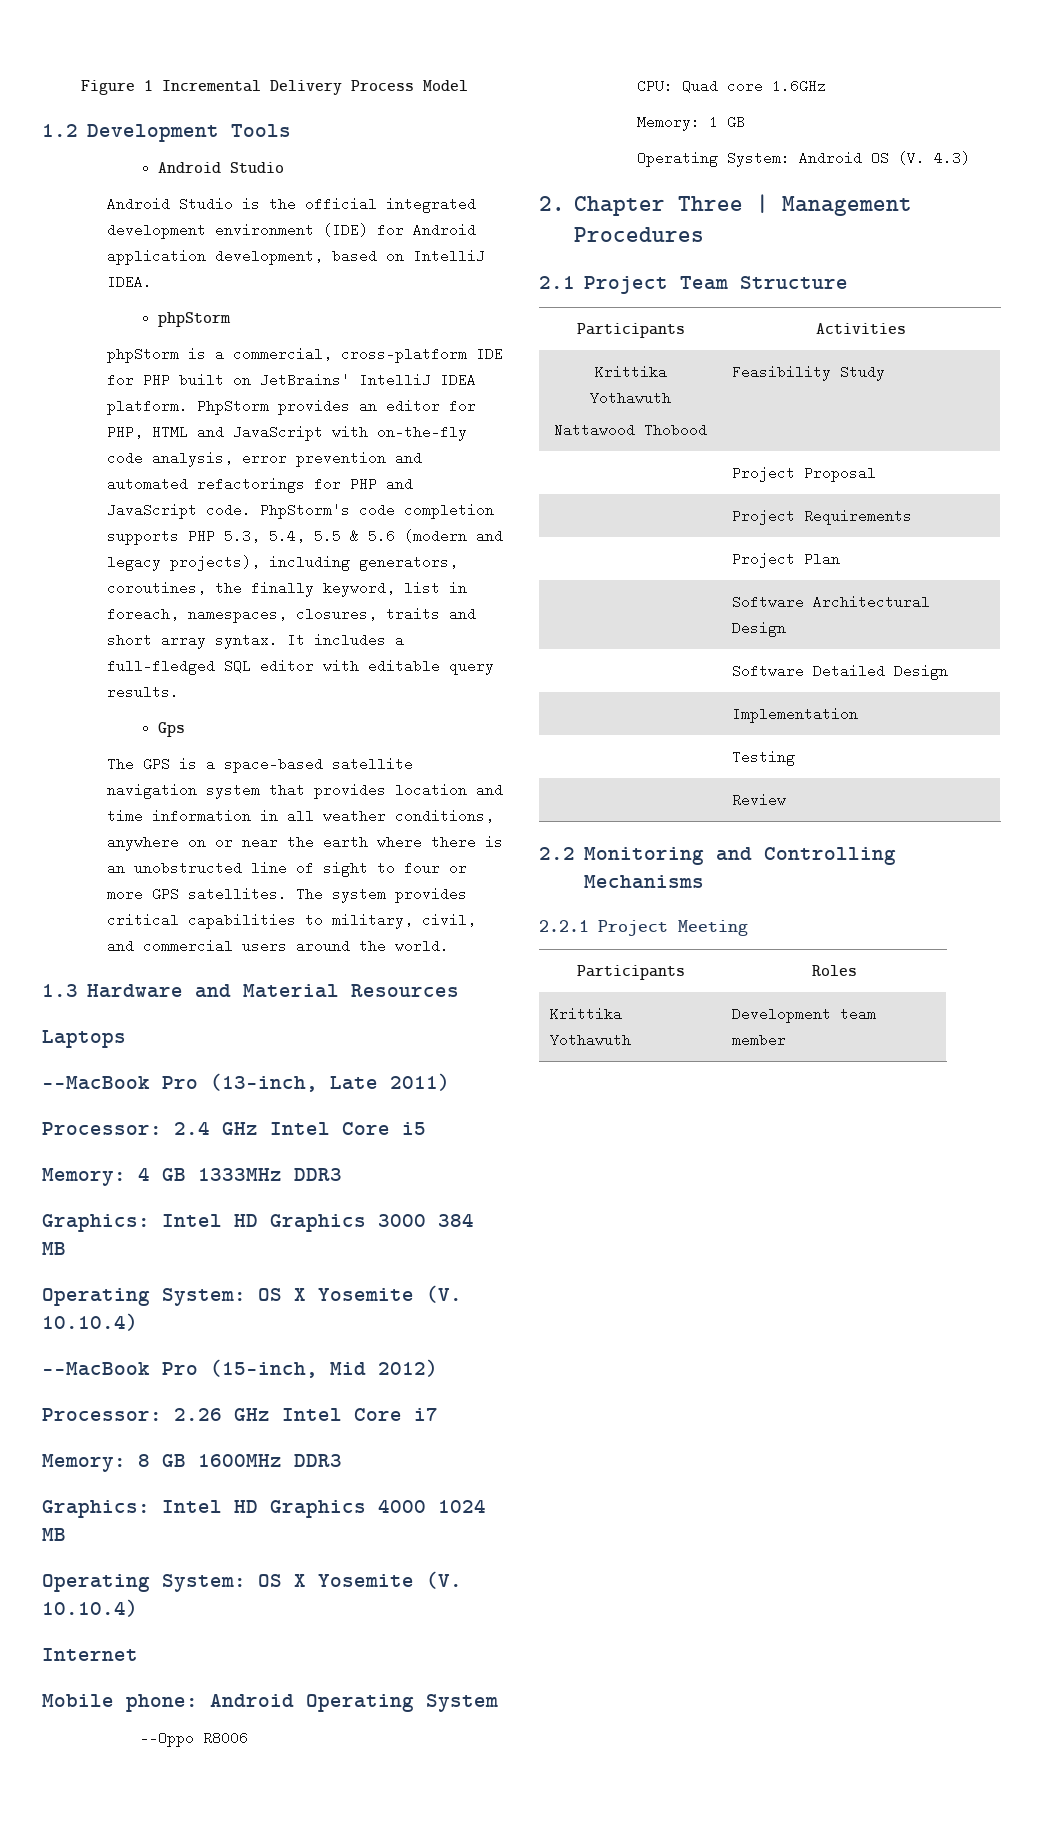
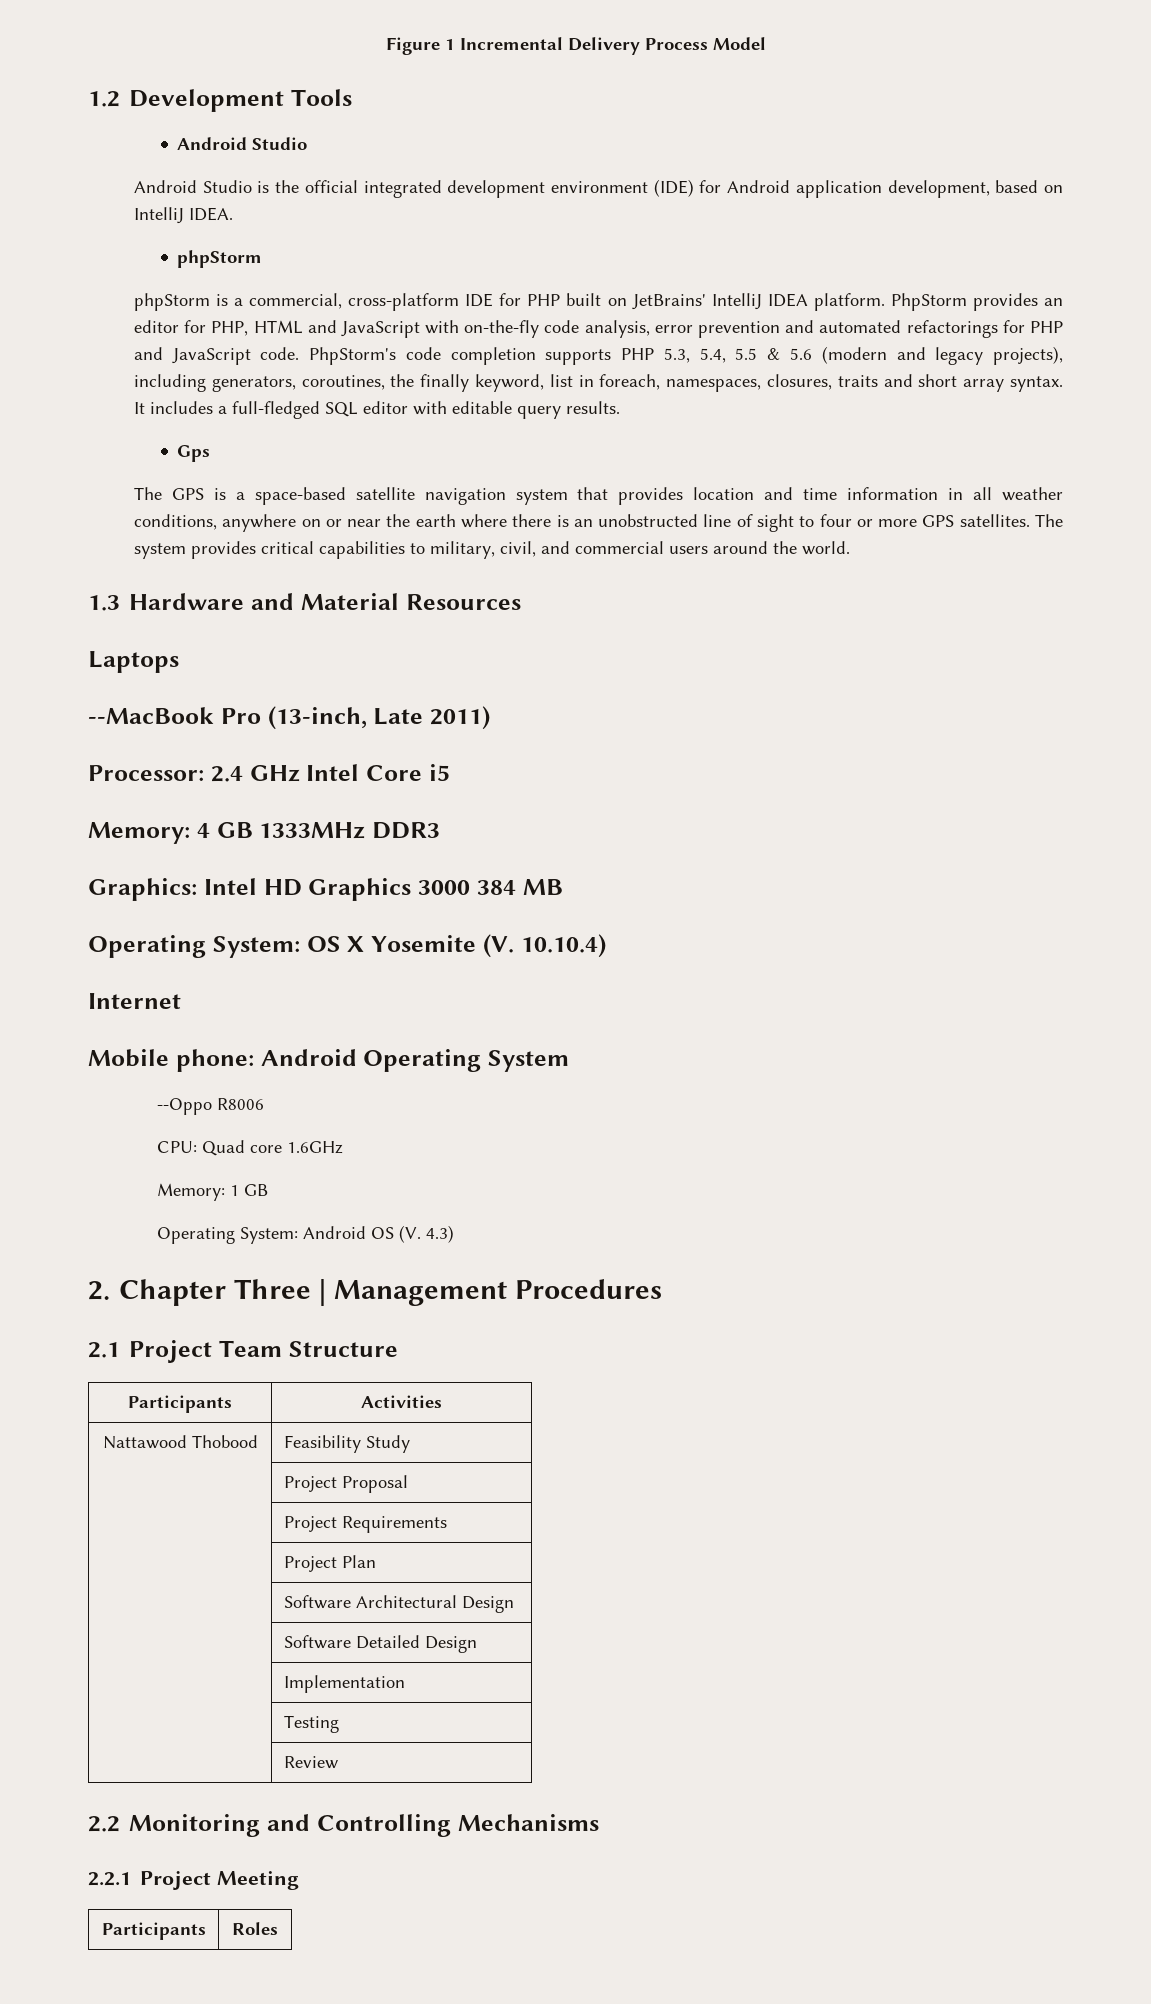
- --MacBook Pro (15-inch, Mid 2012)
- Processor: 2.26 GHz Intel Core i7
- Memory: 8 GB 1600MHz DDR3
- Graphics: Intel HD Graphics 4000 1024 MB
- Operating System: OS X Yosemite (V. 10.10.4)
  Participants | Activities
- Krittika Yothawuth
- Krittika Yothawuth | Development team member

